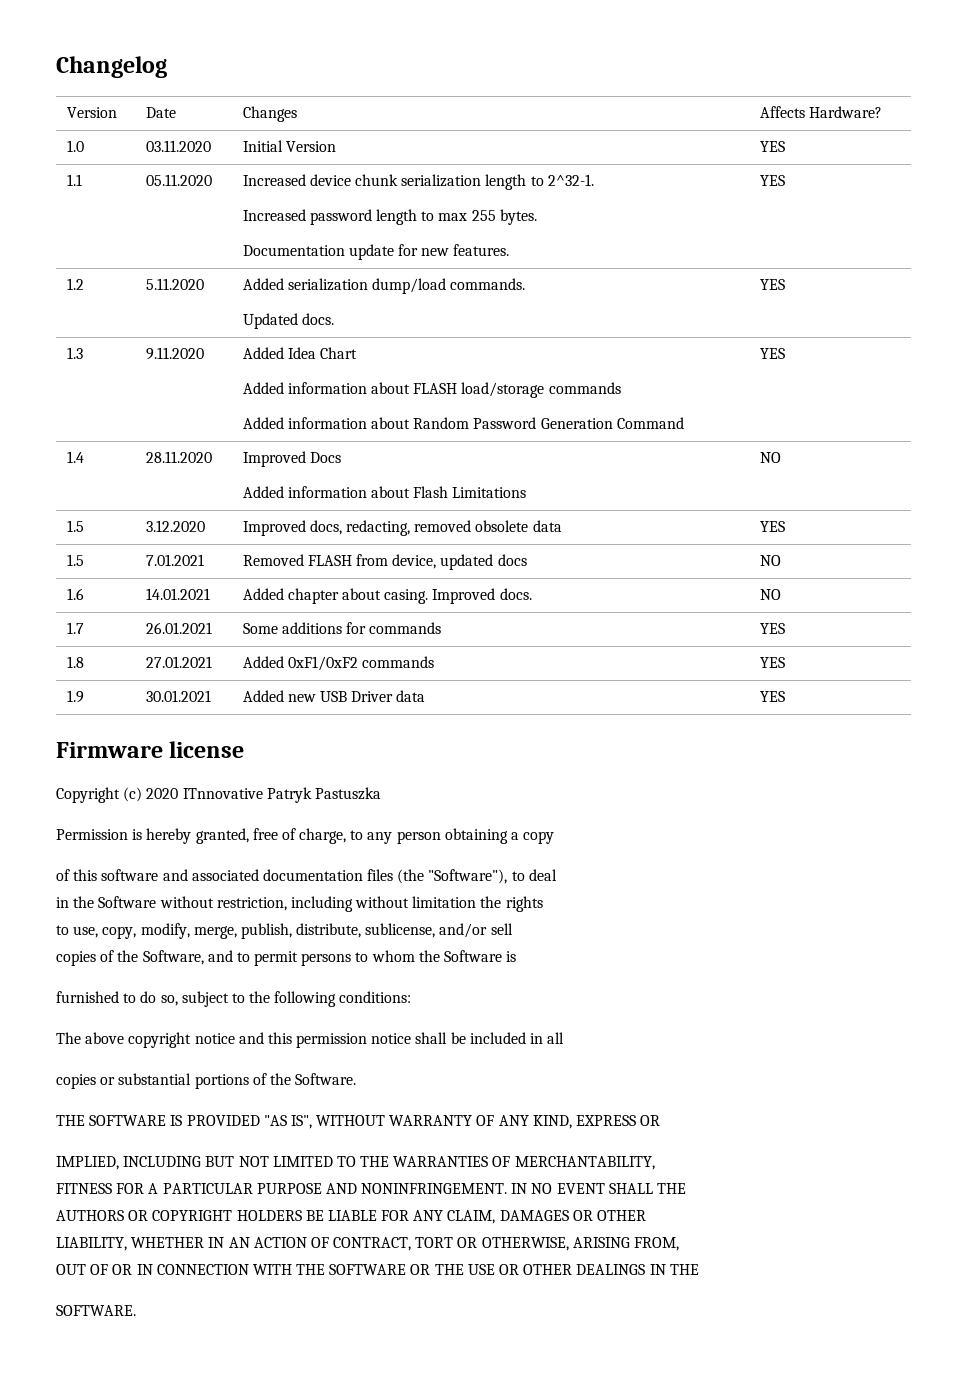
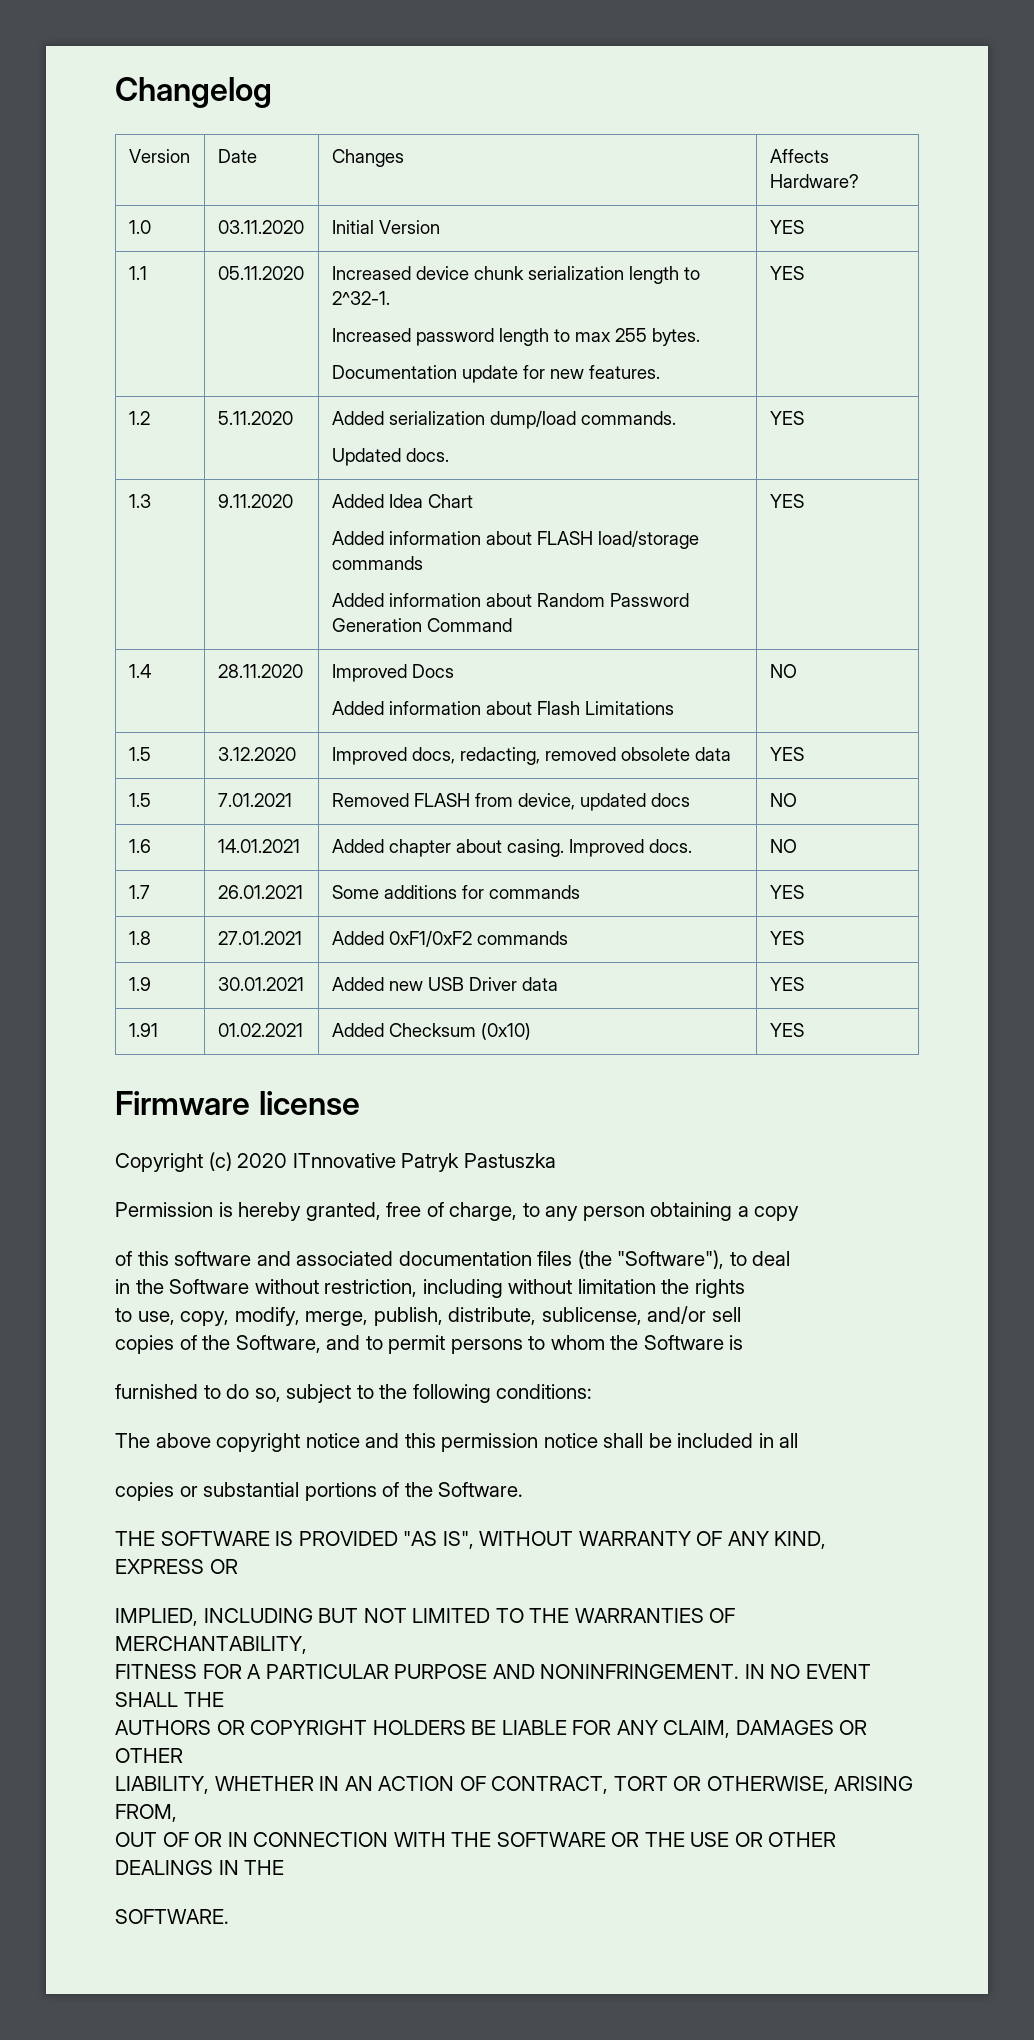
+ 1.91 | 01.02.2021 | Added Checksum (0x10) | YES

